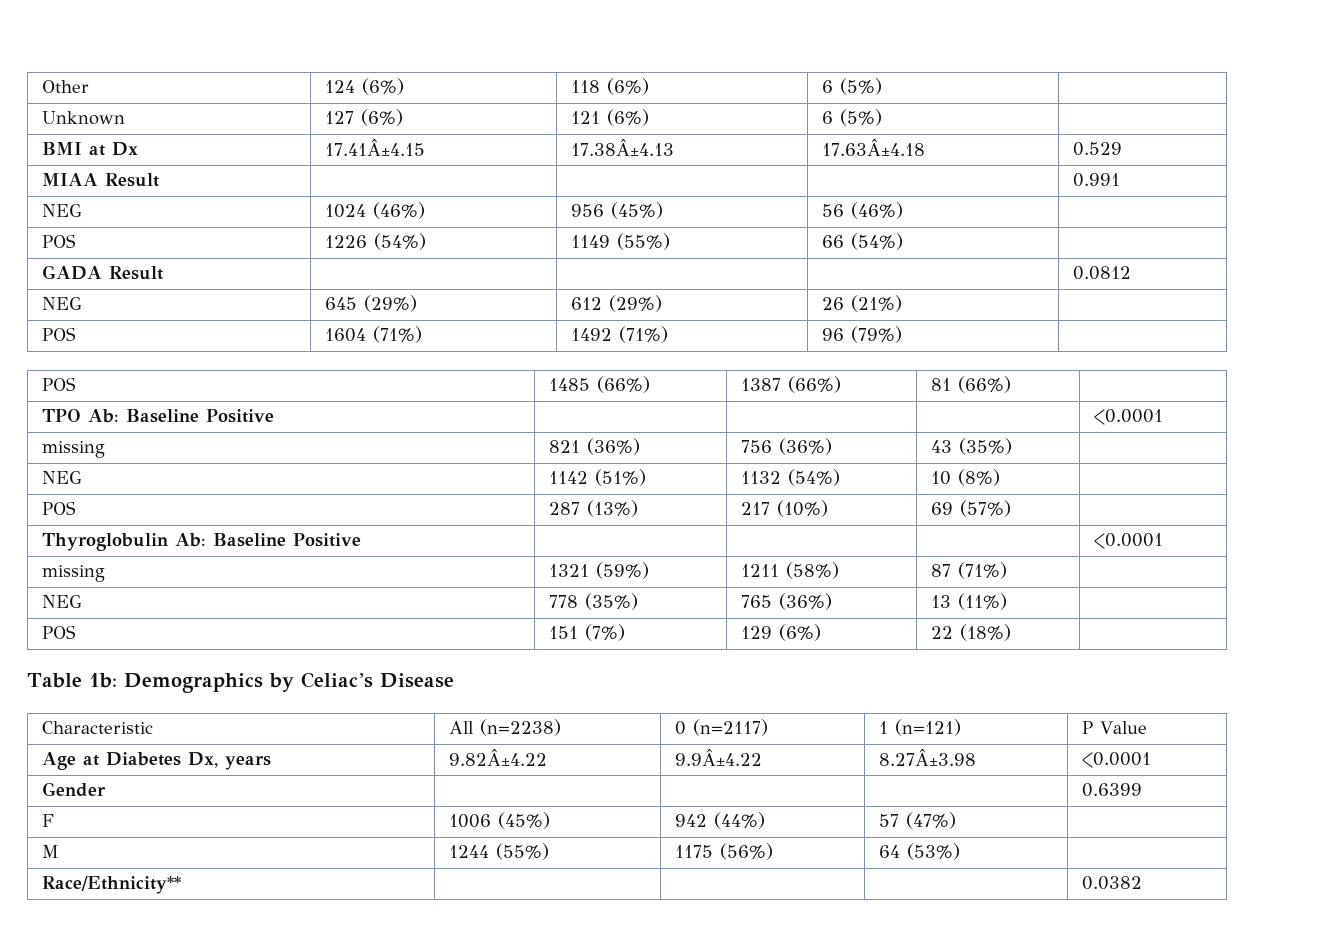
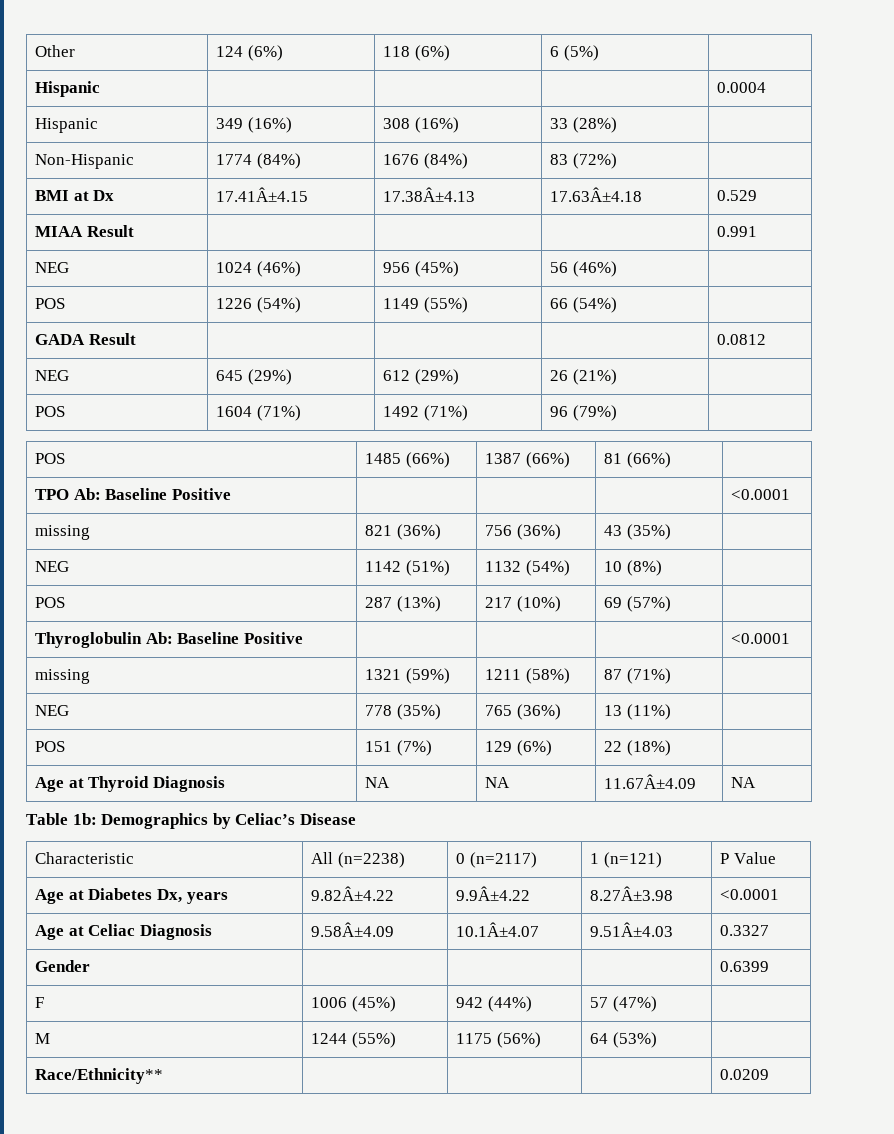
- Unknown | 127 (6%) | 121 (6%) | 6 (5%) |
+ Hispanic | | | | 0.0004
+ Hispanic | 349 (16%) | 308 (16%) | 33 (28%) |
+ Non-Hispanic | 1774 (84%) | 1676 (84%) | 83 (72%) |
+ Age at Thyroid Diagnosis | NA | NA | 11.67Â±4.09 | NA
+ Age at Celiac Diagnosis | 9.58Â±4.09 | 10.1Â±4.07 | 9.51Â±4.03 | 0.3327
- Race/Ethnicity** | | | | 0.0382
+ Race/Ethnicity** | | | | 0.0209

